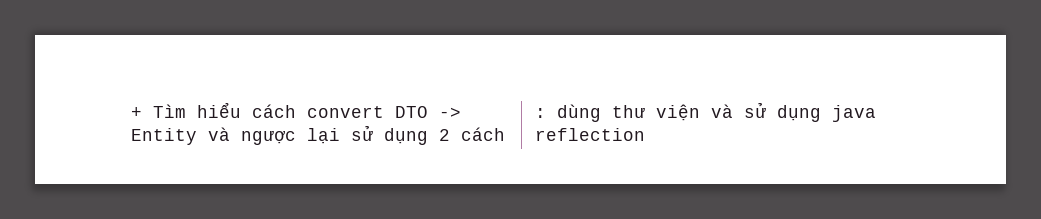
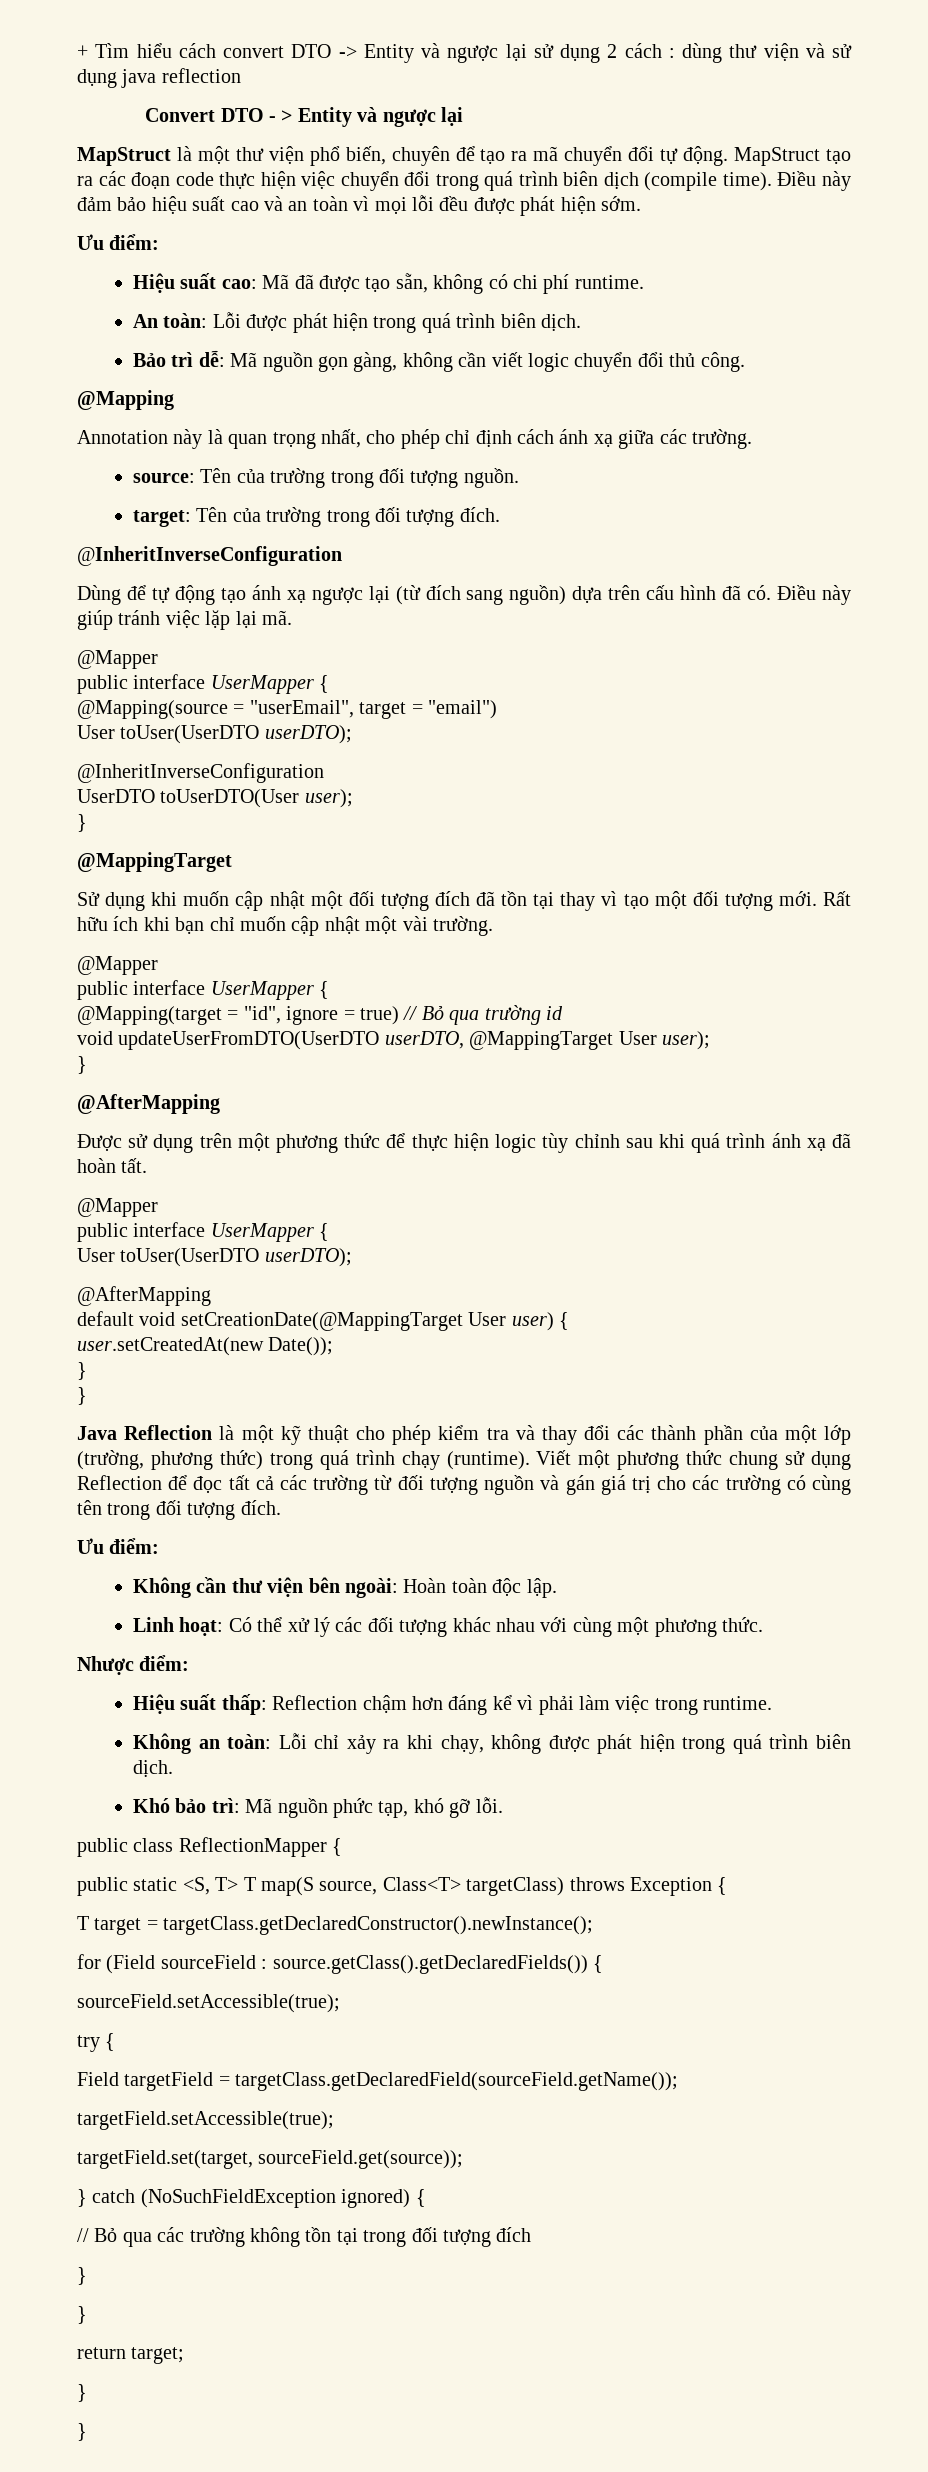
+ Convert DTO - > Entity và ngược lại
+ MapStruct là một thư viện phổ biến, chuyên để tạo ra mã chuyển đổi tự động. MapStruct tạo ra các đoạn code thực hiện việc chuyển đổi trong quá trình biên dịch (compile time). Điều này đảm bảo hiệu suất cao và an toàn vì mọi lỗi đều được phát hiện sớm.
+ Ưu điểm:
+ Hiệu suất cao: Mã đã được tạo sẵn, không có chi phí runtime.
+ An toàn: Lỗi được phát hiện trong quá trình biên dịch.
+ Bảo trì dễ: Mã nguồn gọn gàng, không cần viết logic chuyển đổi thủ công.
+ @Mapping
+ Annotation này là quan trọng nhất, cho phép chỉ định cách ánh xạ giữa các trường.
+ source: Tên của trường trong đối tượng nguồn.
+ target: Tên của trường trong đối tượng đích.
+ @InheritInverseConfiguration
+ Dùng để tự động tạo ánh xạ ngược lại (từ đích sang nguồn) dựa trên cấu hình đã có. Điều này giúp tránh việc lặp lại mã.
+ @Mapper
+ public interface UserMapper {
+ @Mapping(source = "userEmail", target = "email")
+ User toUser(UserDTO userDTO);
+ @InheritInverseConfiguration
+ UserDTO toUserDTO(User user);
+ }
+ @MappingTarget
+ Sử dụng khi muốn cập nhật một đối tượng đích đã tồn tại thay vì tạo một đối tượng mới. Rất hữu ích khi bạn chỉ muốn cập nhật một vài trường.
+ @Mapper
+ public interface UserMapper {
+ @Mapping(target = "id", ignore = true) // Bỏ qua trường id
+ void updateUserFromDTO(UserDTO userDTO, @MappingTarget User user);
+ }
+ @AfterMapping
+ Được sử dụng trên một phương thức để thực hiện logic tùy chỉnh sau khi quá trình ánh xạ đã hoàn tất.
+ @Mapper
+ public interface UserMapper {
+ User toUser(UserDTO userDTO);
+ @AfterMapping
+ default void setCreationDate(@MappingTarget User user) {
+ user.setCreatedAt(new Date());
+ }
+ }
+ Java Reflection là một kỹ thuật cho phép kiểm tra và thay đổi các thành phần của một lớp (trường, phương thức) trong quá trình chạy (runtime). Viết một phương thức chung sử dụng Reflection để đọc tất cả các trường từ đối tượng nguồn và gán giá trị cho các trường có cùng tên trong đối tượng đích.
+ Ưu điểm:
+ Không cần thư viện bên ngoài: Hoàn toàn độc lập.
+ Linh hoạt: Có thể xử lý các đối tượng khác nhau với cùng một phương thức.
+ Nhược điểm:
+ Hiệu suất thấp: Reflection chậm hơn đáng kể vì phải làm việc trong runtime.
+ Không an toàn: Lỗi chỉ xảy ra khi chạy, không được phát hiện trong quá trình biên dịch.
+ Khó bảo trì: Mã nguồn phức tạp, khó gỡ lỗi.
+ public class ReflectionMapper {
+ public static <S, T> T map(S source, Class<T> targetClass) throws Exception {
+ T target = targetClass.getDeclaredConstructor().newInstance();
+ for (Field sourceField : source.getClass().getDeclaredFields()) {
+ sourceField.setAccessible(true);
+ try {
+ Field targetField = targetClass.getDeclaredField(sourceField.getName());
+ targetField.setAccessible(true);
+ targetField.set(target, sourceField.get(source));
+ } catch (NoSuchFieldException ignored) {
+ // Bỏ qua các trường không tồn tại trong đối tượng đích
+ }
+ }
+ return target;
+ }
+ }

